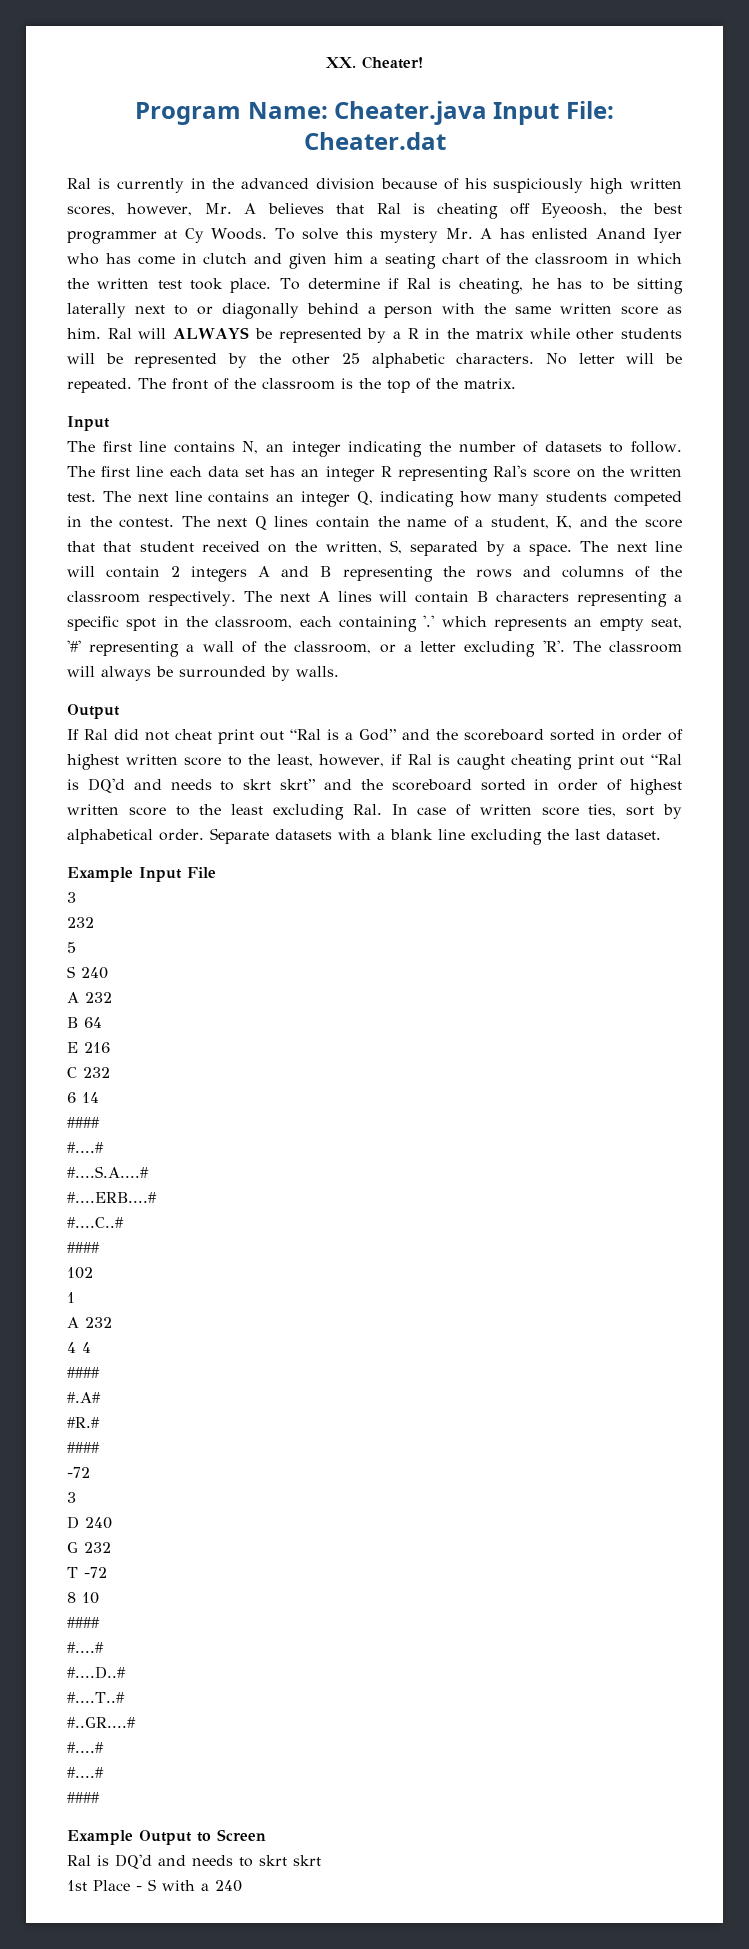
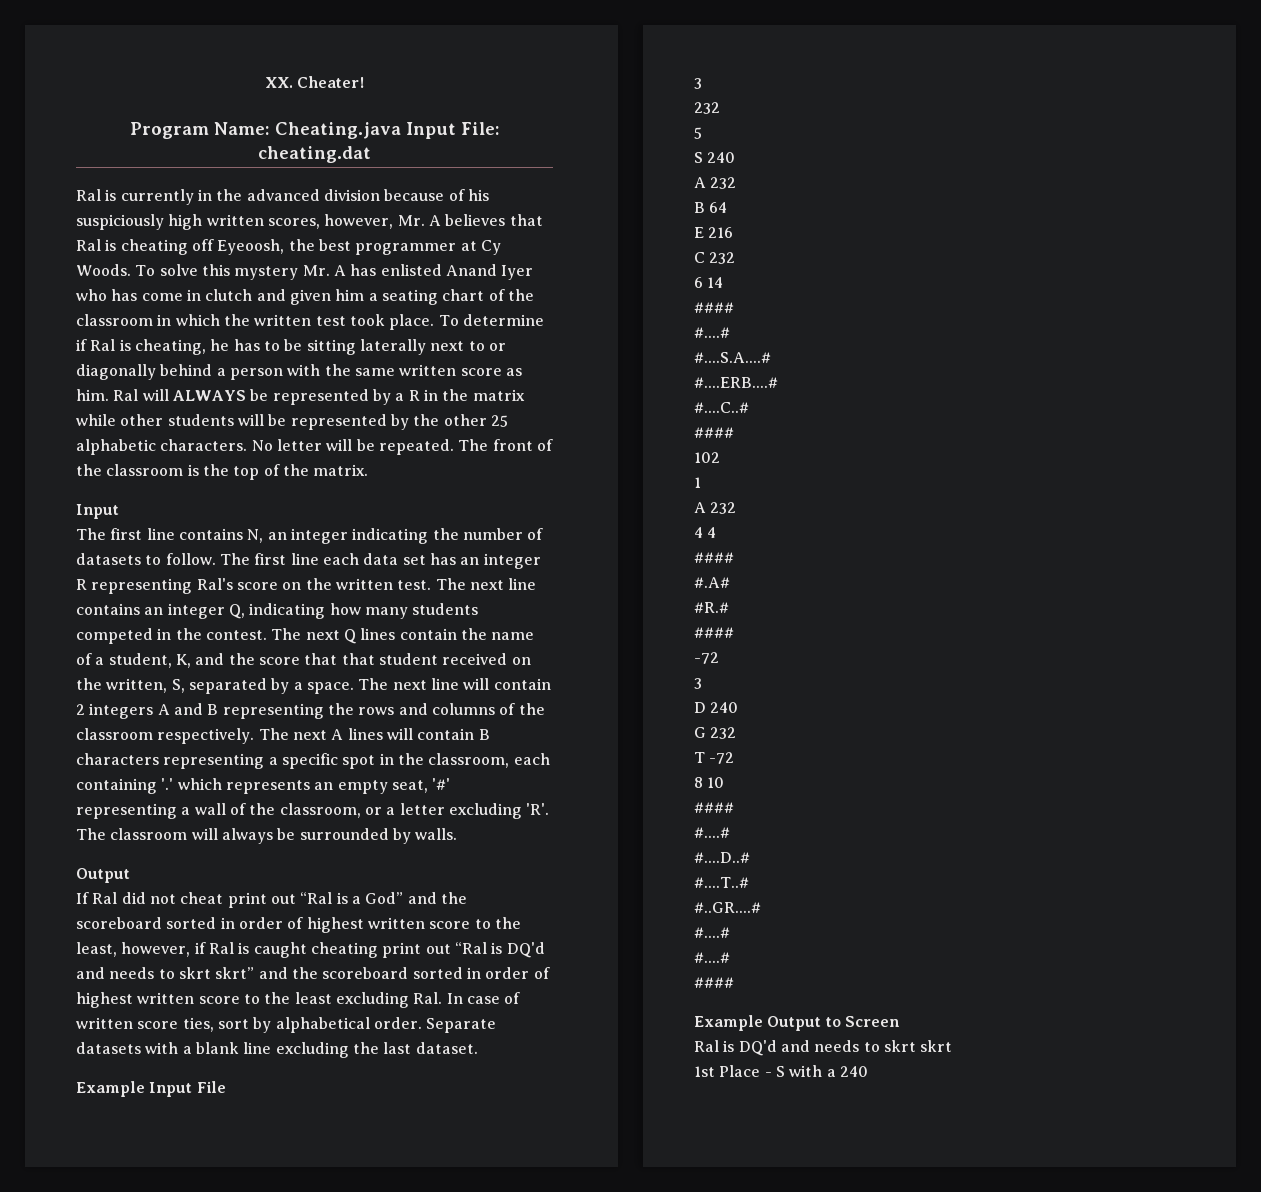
- Program Name: Cheater.java Input File: Cheater.dat
+ Program Name: Cheating.java Input File: cheating.dat

